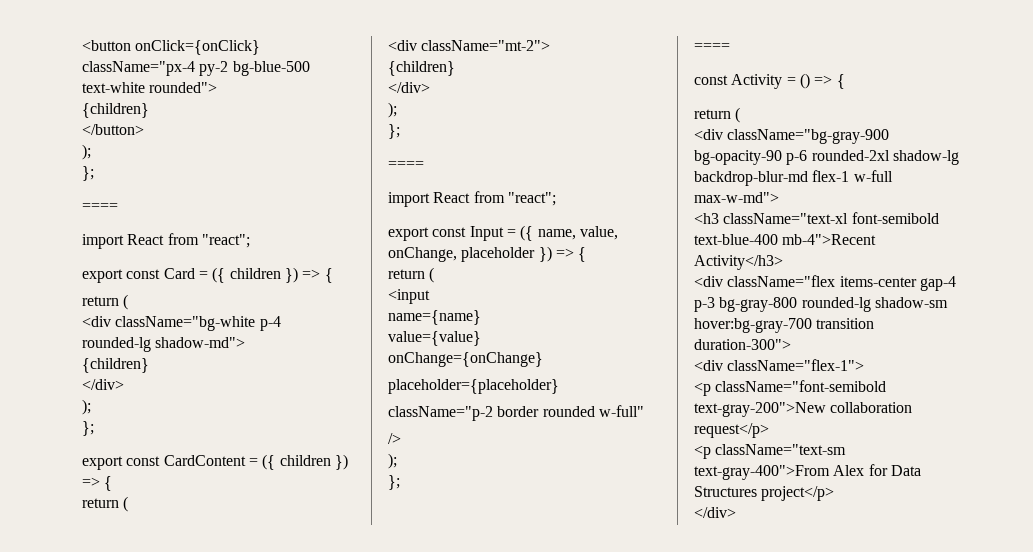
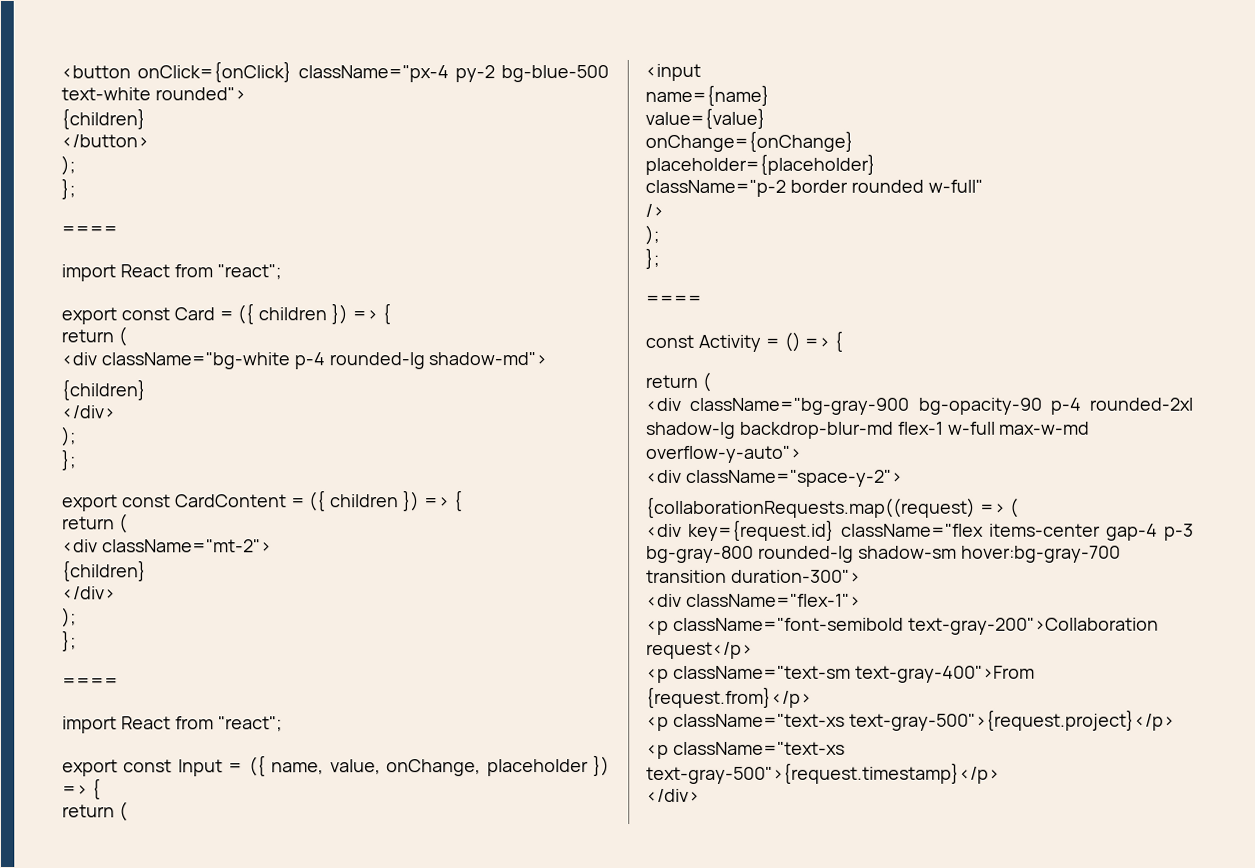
- <div className="bg-gray-900 bg-opacity-90 p-6 rounded-2xl shadow-lg backdrop-blur-md flex-1 w-full max-w-md">
- <h3 className="text-xl font-semibold text-blue-400 mb-4">Recent Activity</h3>
- <div className="flex items-center gap-4 p-3 bg-gray-800 rounded-lg shadow-sm hover:bg-gray-700 transition duration-300">
+ <div className="bg-gray-900 bg-opacity-90 p-4 rounded-2xl shadow-lg backdrop-blur-md flex-1 w-full max-w-md overflow-y-auto">
+ <div className="space-y-2">
+ {collaborationRequests.map((request) => (
+ <div key={request.id} className="flex items-center gap-4 p-3 bg-gray-800 rounded-lg shadow-sm hover:bg-gray-700 transition duration-300">
- <p className="font-semibold text-gray-200">New collaboration request</p>
+ <p className="font-semibold text-gray-200">Collaboration request</p>
- <p className="text-sm text-gray-400">From Alex for Data Structures project</p>
+ <p className="text-sm text-gray-400">From {request.from}</p>
+ <p className="text-xs text-gray-500">{request.project}</p>
+ <p className="text-xs text-gray-500">{request.timestamp}</p>

